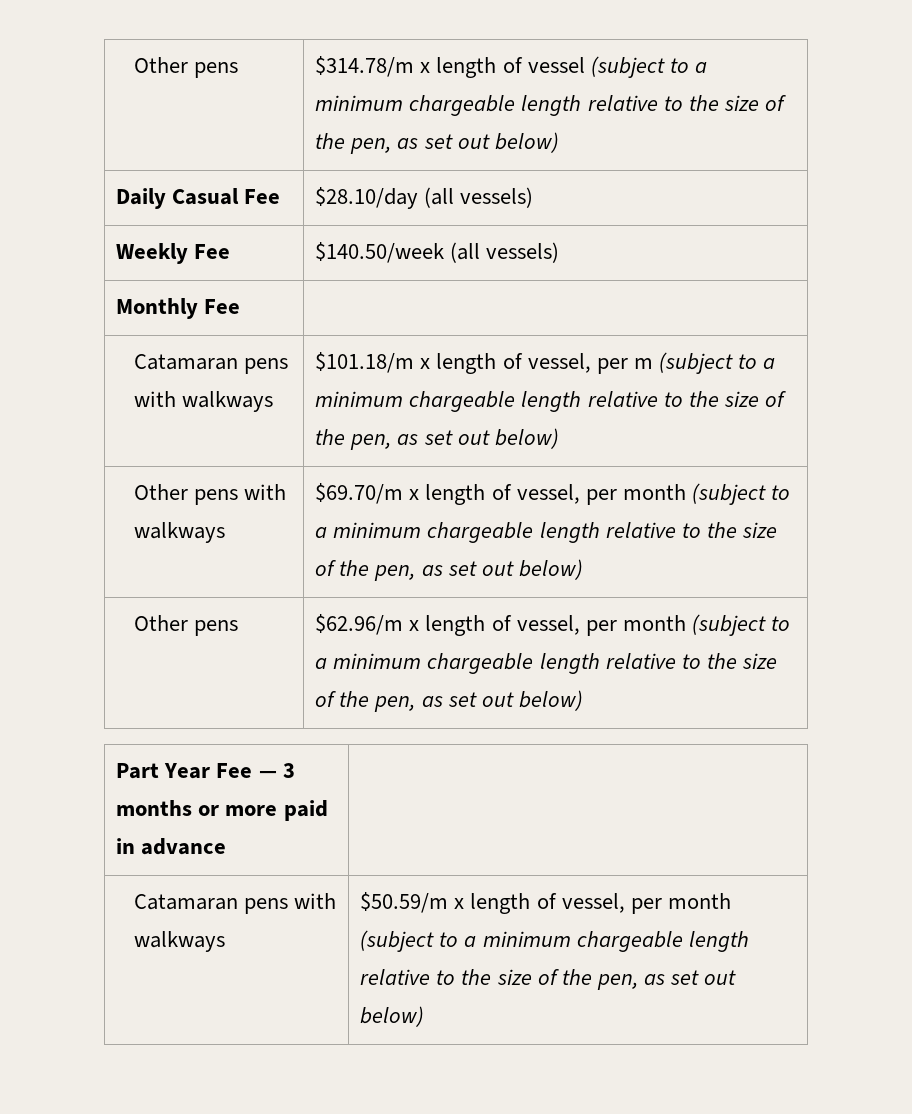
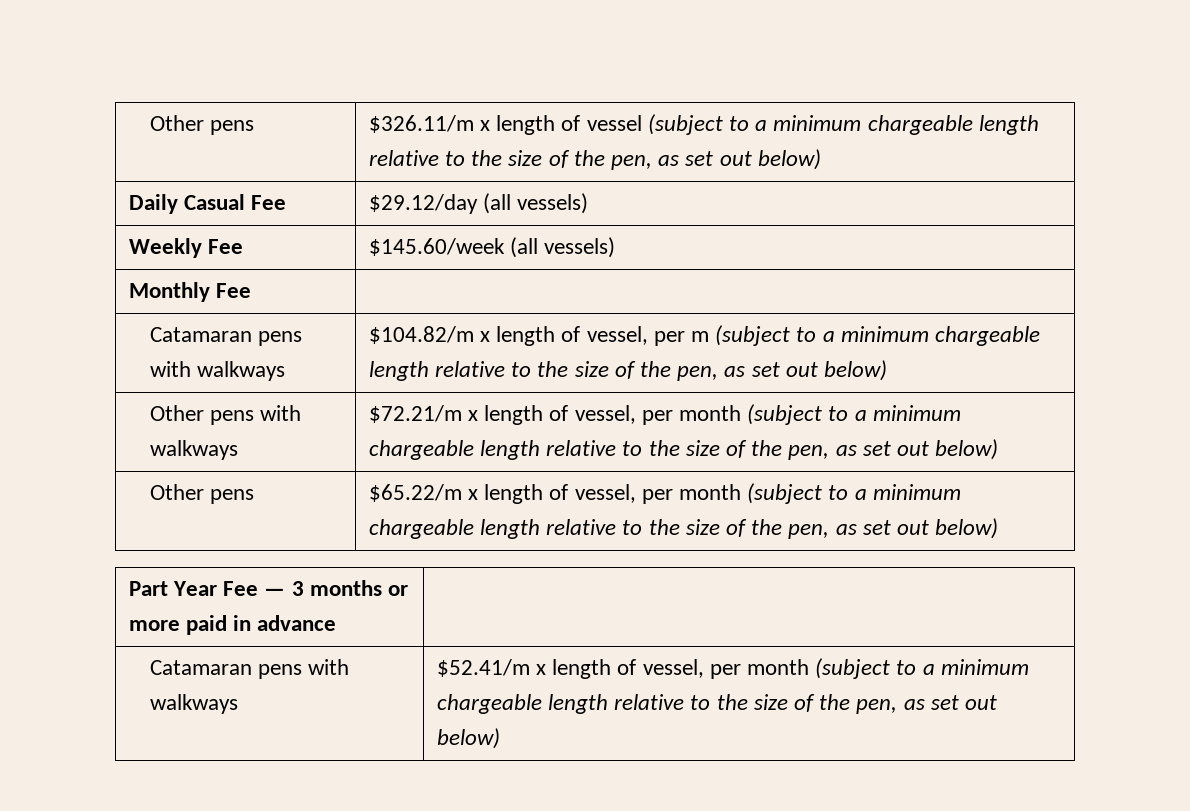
- Other pens | $314.78/m x length of vessel (subject to a minimum chargeable length relative to the size of the pen, as set out below)
+ Other pens | $326.11/m x length of vessel (subject to a minimum chargeable length relative to the size of the pen, as set out below)
- Daily Casual Fee | $28.10/day (all vessels)
+ Daily Casual Fee | $29.12/day (all vessels)
- Weekly Fee | $140.50/week (all vessels)
+ Weekly Fee | $145.60/week (all vessels)
- Catamaran pens with walkways | $101.18/m x length of vessel, per m (subject to a minimum chargeable length relative to the size of the pen, as set out below)
+ Catamaran pens with walkways | $104.82/m x length of vessel, per m (subject to a minimum chargeable length relative to the size of the pen, as set out below)
- Other pens with walkways | $69.70/m x length of vessel, per month (subject to a minimum chargeable length relative to the size of the pen, as set out below)
+ Other pens with walkways | $72.21/m x length of vessel, per month (subject to a minimum chargeable length relative to the size of the pen, as set out below)
- Other pens | $62.96/m x length of vessel, per month (subject to a minimum chargeable length relative to the size of the pen, as set out below)
+ Other pens | $65.22/m x length of vessel, per month (subject to a minimum chargeable length relative to the size of the pen, as set out below)
- Catamaran pens with walkways | $50.59/m x length of vessel, per month (subject to a minimum chargeable length relative to the size of the pen, as set out below)
+ Catamaran pens with walkways | $52.41/m x length of vessel, per month (subject to a minimum chargeable length relative to the size of the pen, as set out below)

